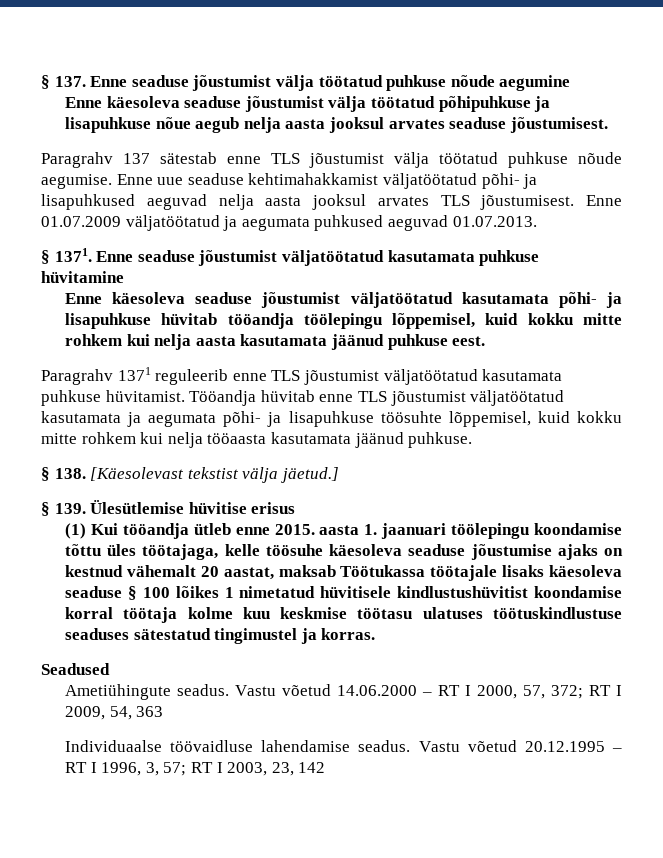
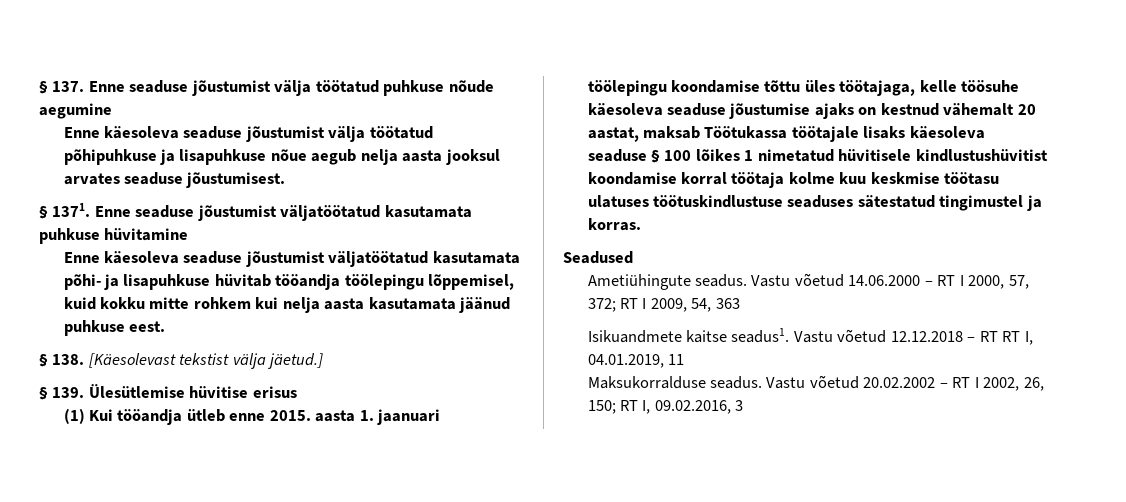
- Paragrahv 137 sätestab enne TLS jõustumist välja töötatud puhkuse nõude aegumise. Enne uue seaduse kehtimahakkamist väljatöötatud põhi- ja lisapuhkused aeguvad nelja aasta jooksul arvates TLS jõustumisest. Enne 01.07.2009 väljatöötatud ja aegumata puhkused aeguvad 01.07.2013.
- Paragrahv 1371 reguleerib enne TLS jõustumist väljatöötatud kasutamata puhkuse hüvitamist. Tööandja hüvitab enne TLS jõustumist väljatöötatud kasutamata ja aegumata põhi- ja lisapuhkuse töösuhte lõppemisel, kuid kokku mitte rohkem kui nelja tööaasta kasutamata jäänud puhkuse.
- Individuaalse töövaidluse lahendamise seadus. Vastu võetud 20.12.1995 – RT I 1996, 3, 57; RT I 2003, 23, 142
+ Isikuandmete kaitse seadus1. Vastu võetud 12.12.2018 – RT RT I, 04.01.2019, 11
+ Maksukorralduse seadus. Vastu võetud 20.02.2002 – RT I 2002, 26, 150; RT I, 09.02.2016, 3

